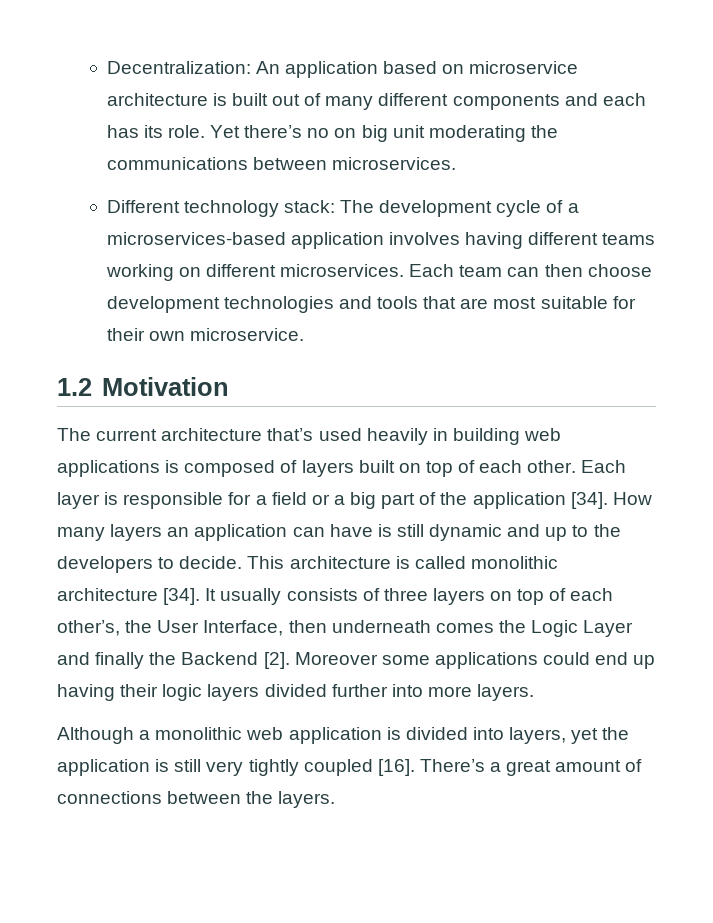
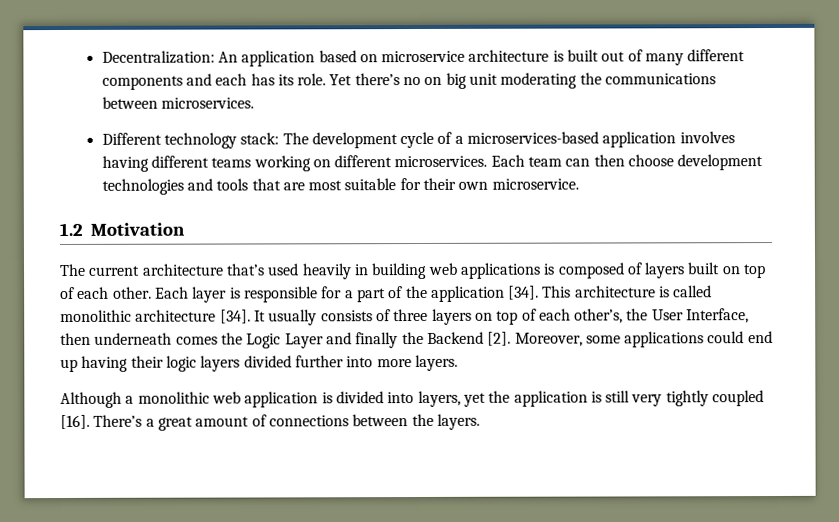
- Each layer is responsible for a field or a big part of the application [34].
+ Each layer is responsible for a part of the application [34].
- How many layers an application can have is still dynamic and up to the developers to decide.
- Moreover some applications could end up having their logic layers divided further into more layers.
+ Moreover, some applications could end up having their logic layers divided further into more layers.

